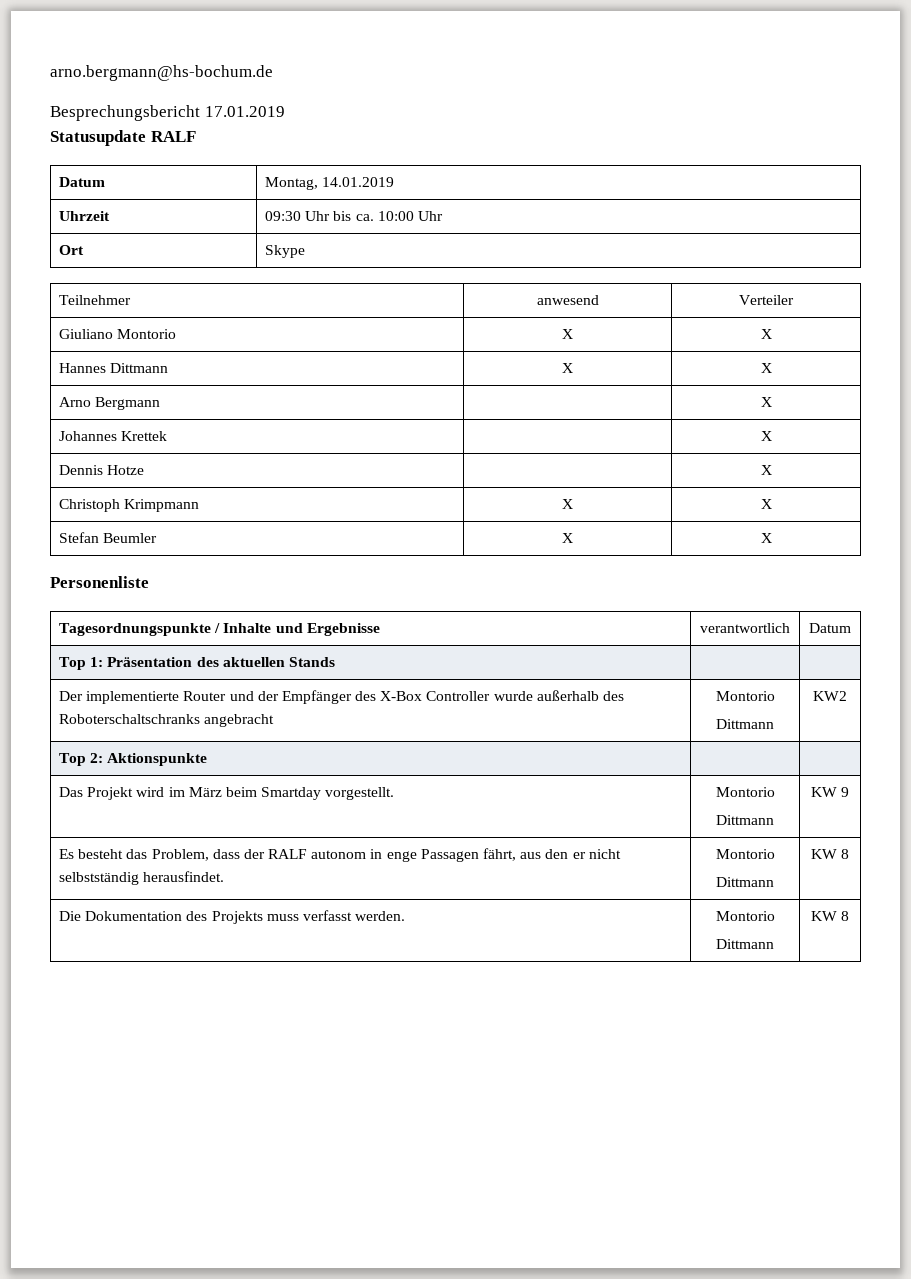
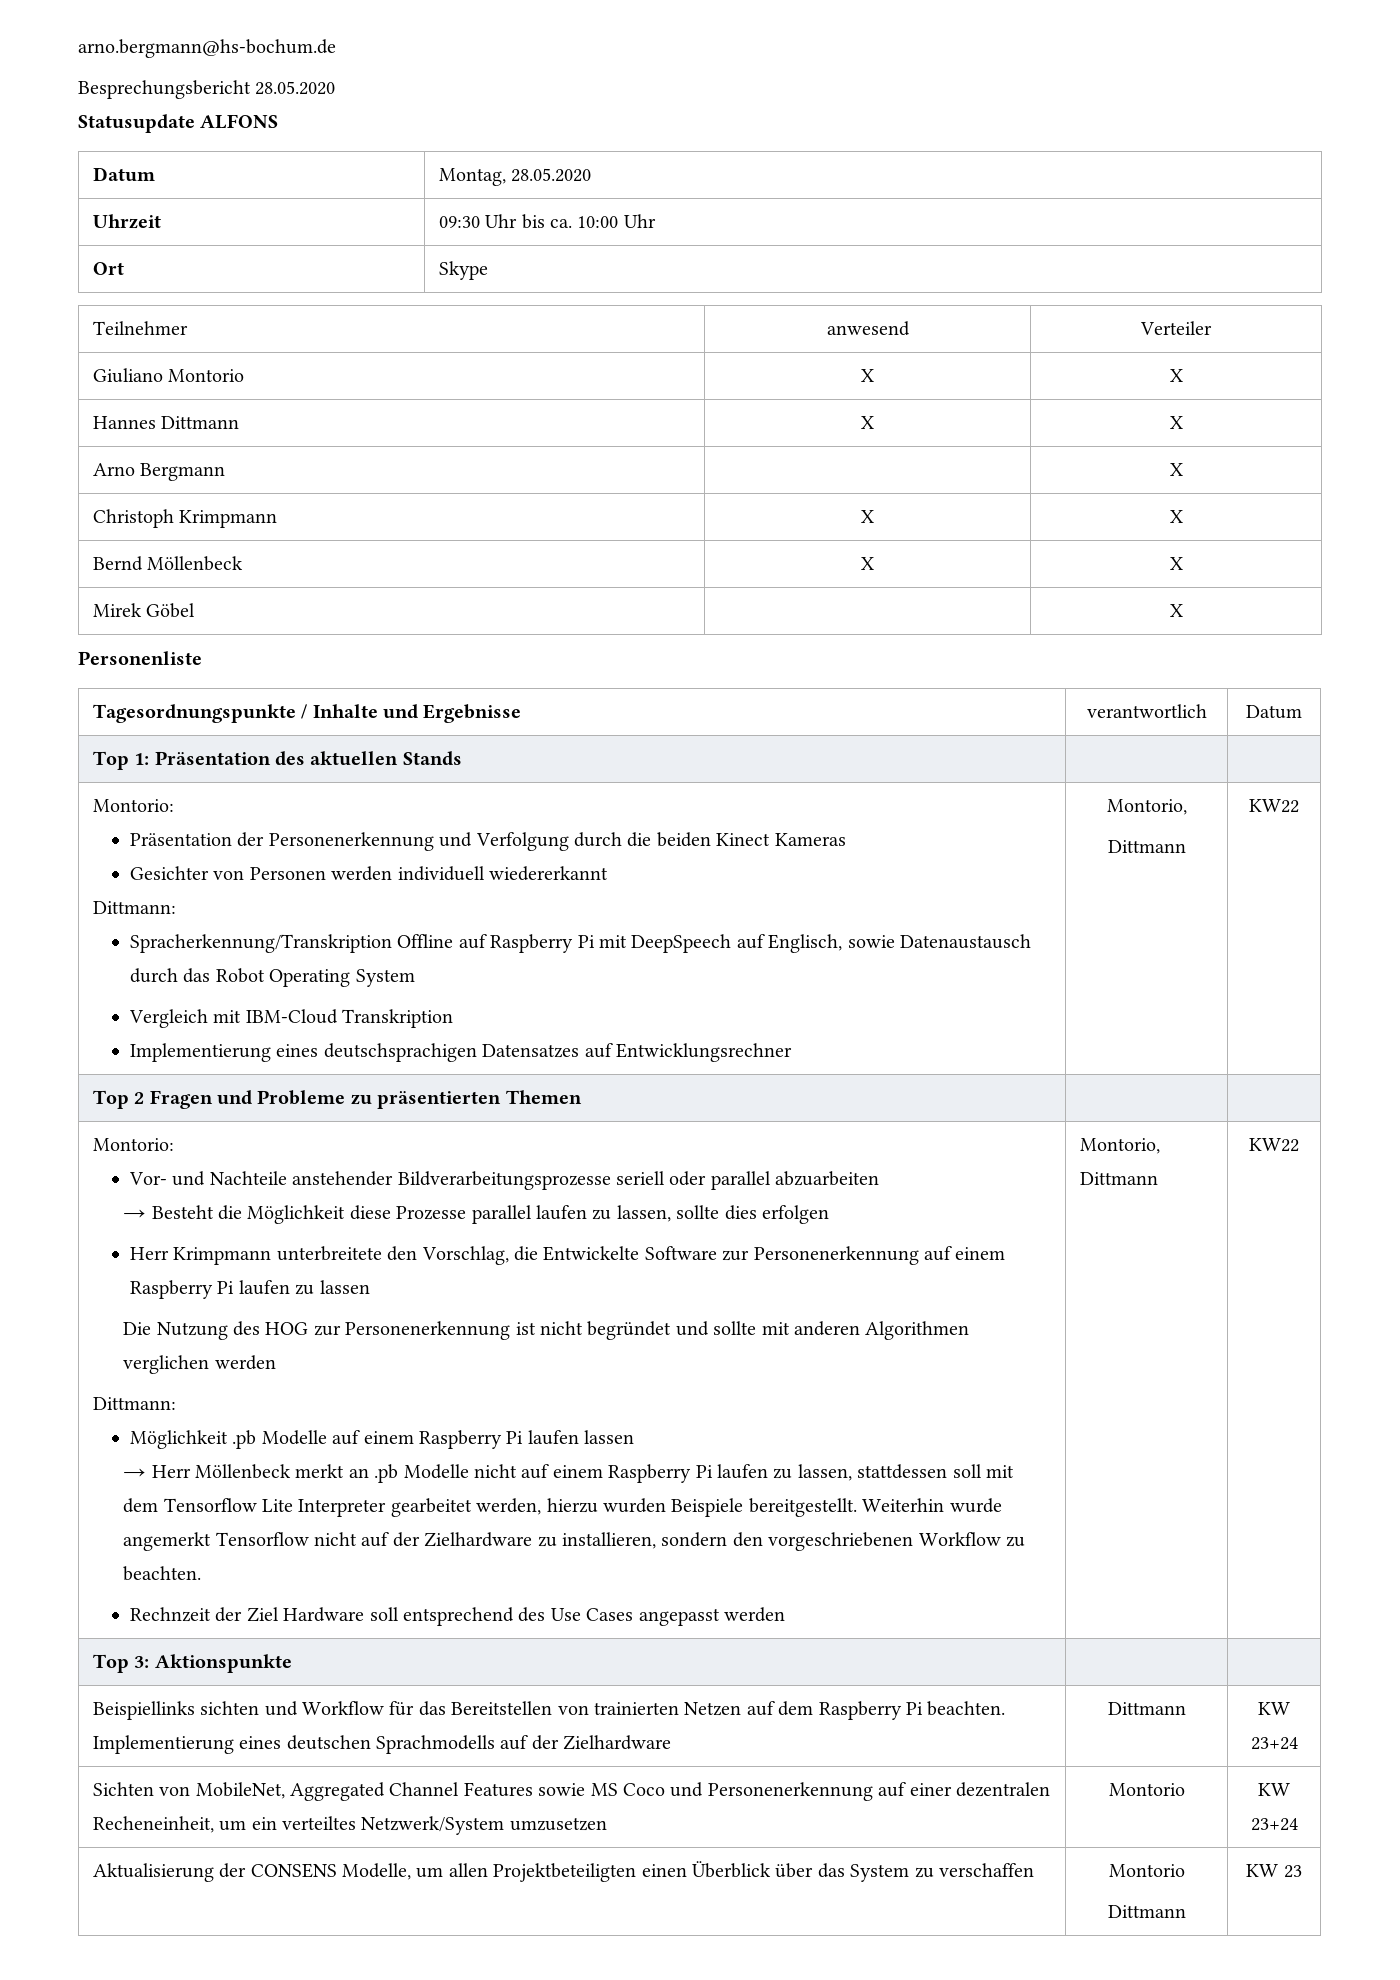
- Besprechungsbericht 17.01.2019
+ Besprechungsbericht 28.05.2020
- Statusupdate RALF
+ Statusupdate ALFONS
- Datum | Montag, 14.01.2019
+ Datum | Montag, 28.05.2020
- Johannes Krettek | | X
- Dennis Hotze | | X
- Stefan Beumler | X | X
+ Bernd Möllenbeck | X | X
+ Mirek Göbel | | X
  Top 1: Präsentation des aktuellen Stands | |
- Der implementierte Router und der Empfänger des X-Box Controller wurde außerhalb des Roboterschaltschranks angebracht | Montorio
- Dittmann | KW2
- Top 2: Aktionspunkte | |
- Das Projekt wird im März beim Smartday vorgestellt. | Montorio
- Dittmann | KW 9
- Es besteht das Problem, dass der RALF autonom in enge Passagen fährt, aus den er nicht selbstständig herausfindet. | Montorio
- Dittmann | KW 8
- Die Dokumentation des Projekts muss verfasst werden. | Montorio
- Dittmann | KW 8
+ Montorio:
+ Präsentation der Personenerkennung und Verfolgung durch die beiden Kinect Kameras
+ Gesichter von Personen werden individuell wiedererkannt
+ Dittmann:
+ Spracherkennung/Transkription Offline auf Raspberry Pi mit DeepSpeech auf Englisch, sowie Datenaustausch durch das Robot Operating System
+ Vergleich mit IBM-Cloud Transkription
+ Implementierung eines deutschsprachigen Datensatzes auf Entwicklungsrechner | Montorio,
+ Dittmann | KW22
+ Top 2 Fragen und Probleme zu präsentierten Themen | |
+ Montorio:
+ Vor- und Nachteile anstehender Bildverarbeitungsprozesse seriell oder parallel abzuarbeiten
+ → Besteht die Möglichkeit diese Prozesse parallel laufen zu lassen, sollte dies erfolgen
+ Herr Krimpmann unterbreitete den Vorschlag, die Entwickelte Software zur Personenerkennung auf einem Raspberry Pi laufen zu lassen
+ Die Nutzung des HOG zur Personenerkennung ist nicht begründet und sollte mit anderen Algorithmen verglichen werden
+ Dittmann:
+ Möglichkeit .pb Modelle auf einem Raspberry Pi laufen lassen
+ → Herr Möllenbeck merkt an .pb Modelle nicht auf einem Raspberry Pi laufen zu lassen, stattdessen soll mit dem Tensorflow Lite Interpreter gearbeitet werden, hierzu wurden Beispiele bereitgestellt. Weiterhin wurde angemerkt Tensorflow nicht auf der Zielhardware zu installieren, sondern den vorgeschriebenen Workflow zu beachten.
+ Rechnzeit der Ziel Hardware soll entsprechend des Use Cases angepasst werden | Montorio, Dittmann | KW22
+ Top 3: Aktionspunkte | |
+ Beispiellinks sichten und Workflow für das Bereitstellen von trainierten Netzen auf dem Raspberry Pi beachten. Implementierung eines deutschen Sprachmodells auf der Zielhardware | Dittmann | KW 23+24
+ Sichten von MobileNet, Aggregated Channel Features sowie MS Coco und Personenerkennung auf einer dezentralen Recheneinheit, um ein verteiltes Netzwerk/System umzusetzen | Montorio | KW 23+24
+ Aktualisierung der CONSENS Modelle, um allen Projektbeteiligten einen Überblick über das System zu verschaffen | Montorio
+ Dittmann | KW 23

